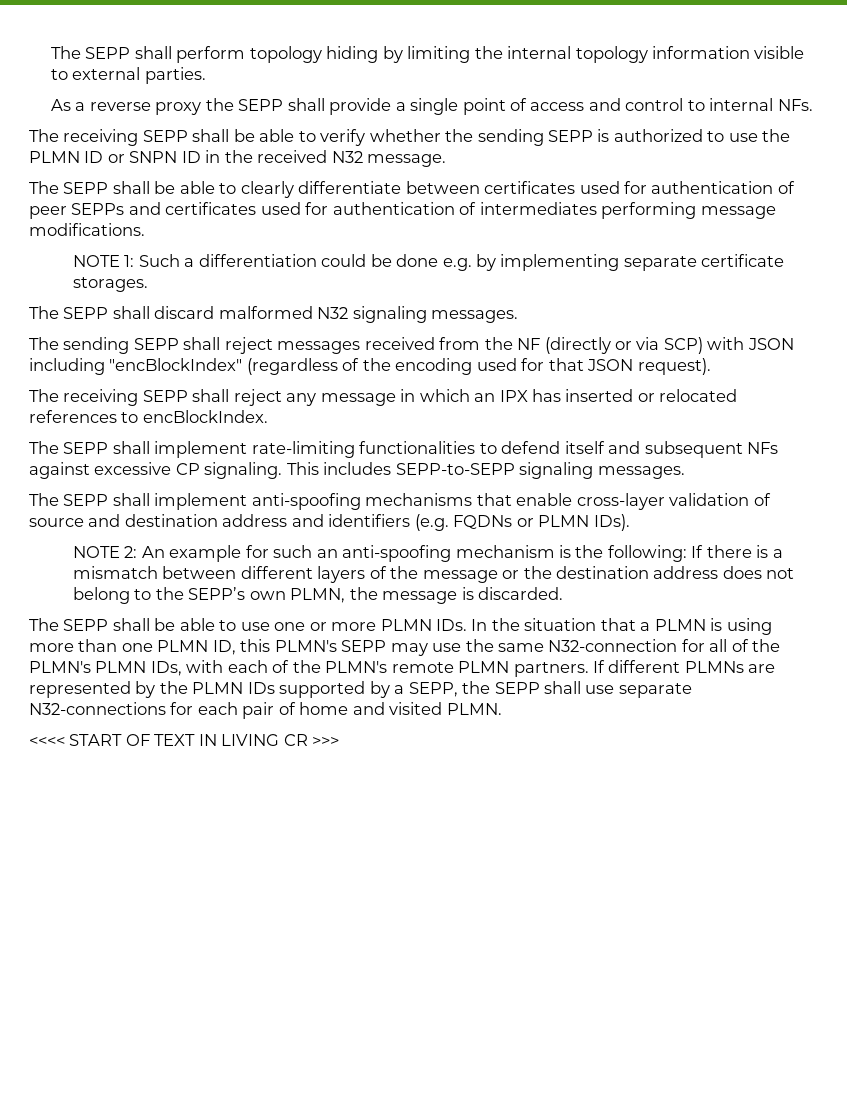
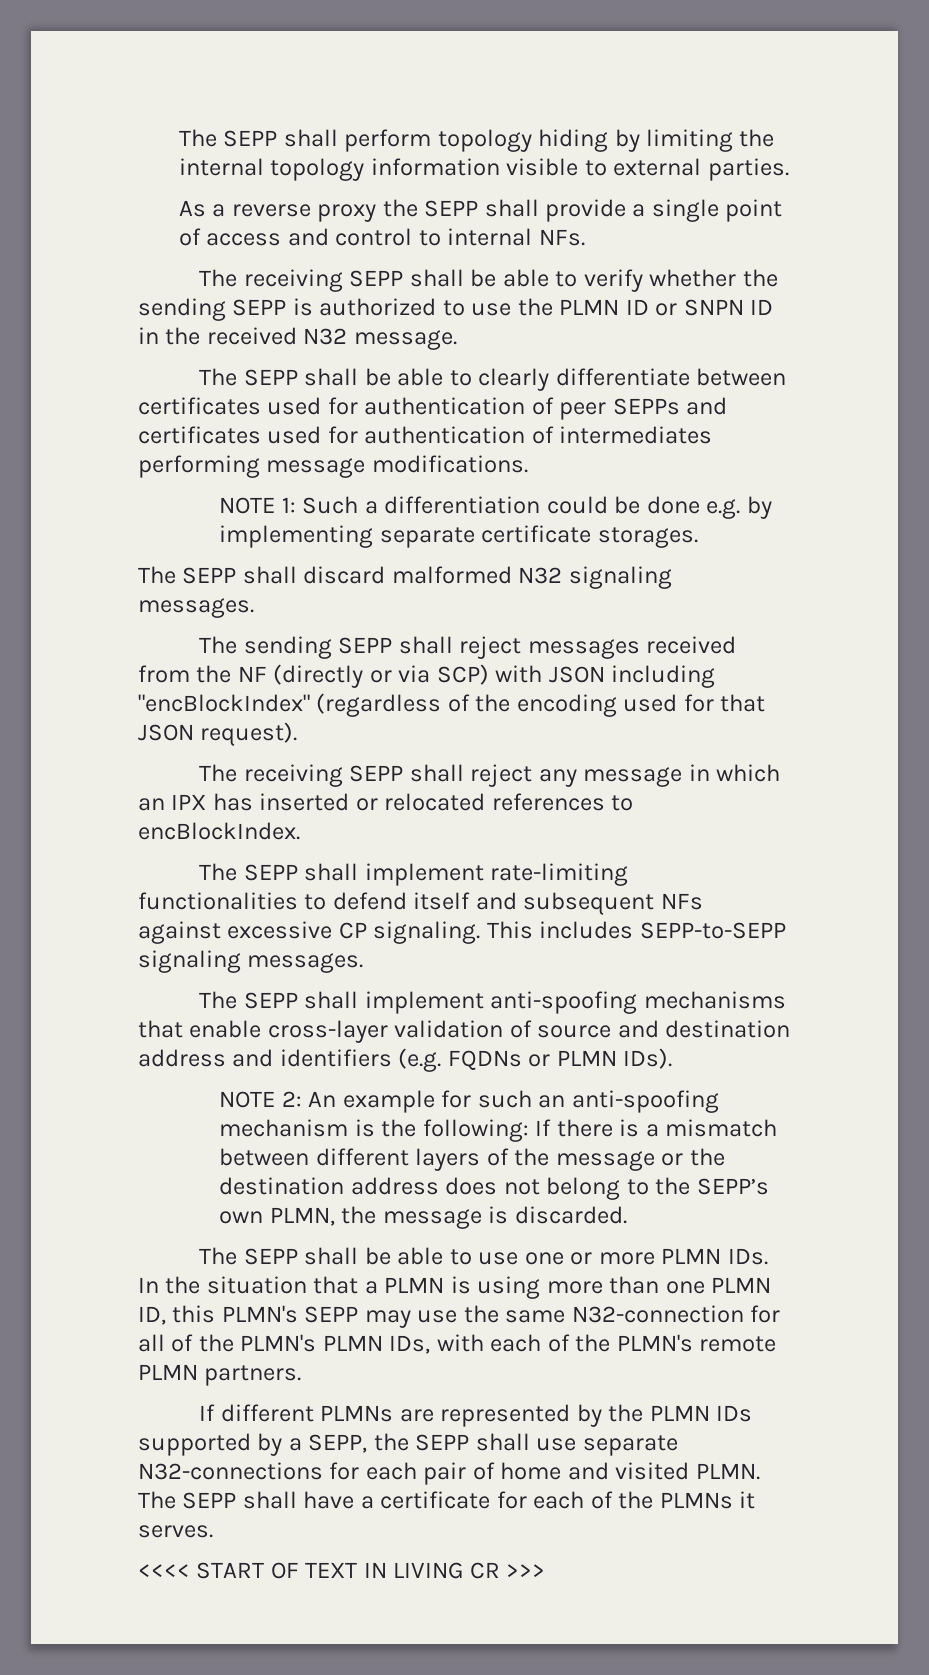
- The SEPP shall be able to use one or more PLMN IDs. In the situation that a PLMN is using more than one PLMN ID, this PLMN's SEPP may use the same N32-connection for all of the PLMN's PLMN IDs, with each of the PLMN's remote PLMN partners. If different PLMNs are represented by the PLMN IDs supported by a SEPP, the SEPP shall use separate N32-connections for each pair of home and visited PLMN.
+ The SEPP shall be able to use one or more PLMN IDs. In the situation that a PLMN is using more than one PLMN ID, this PLMN's SEPP may use the same N32-connection for all of the PLMN's PLMN IDs, with each of the PLMN's remote PLMN partners.
+ If different PLMNs are represented by the PLMN IDs supported by a SEPP, the SEPP shall use separate N32-connections for each pair of home and visited PLMN. The SEPP shall have a certificate for each of the PLMNs it serves.

